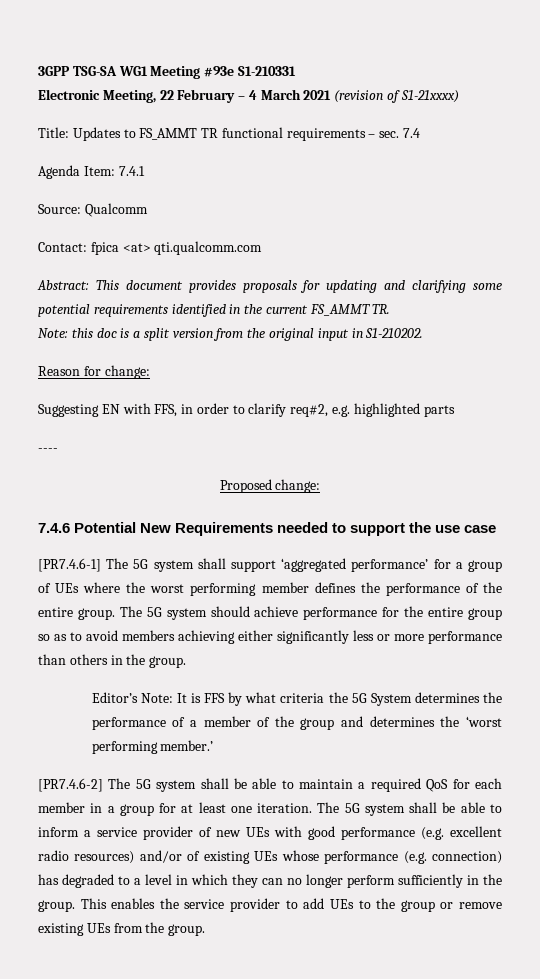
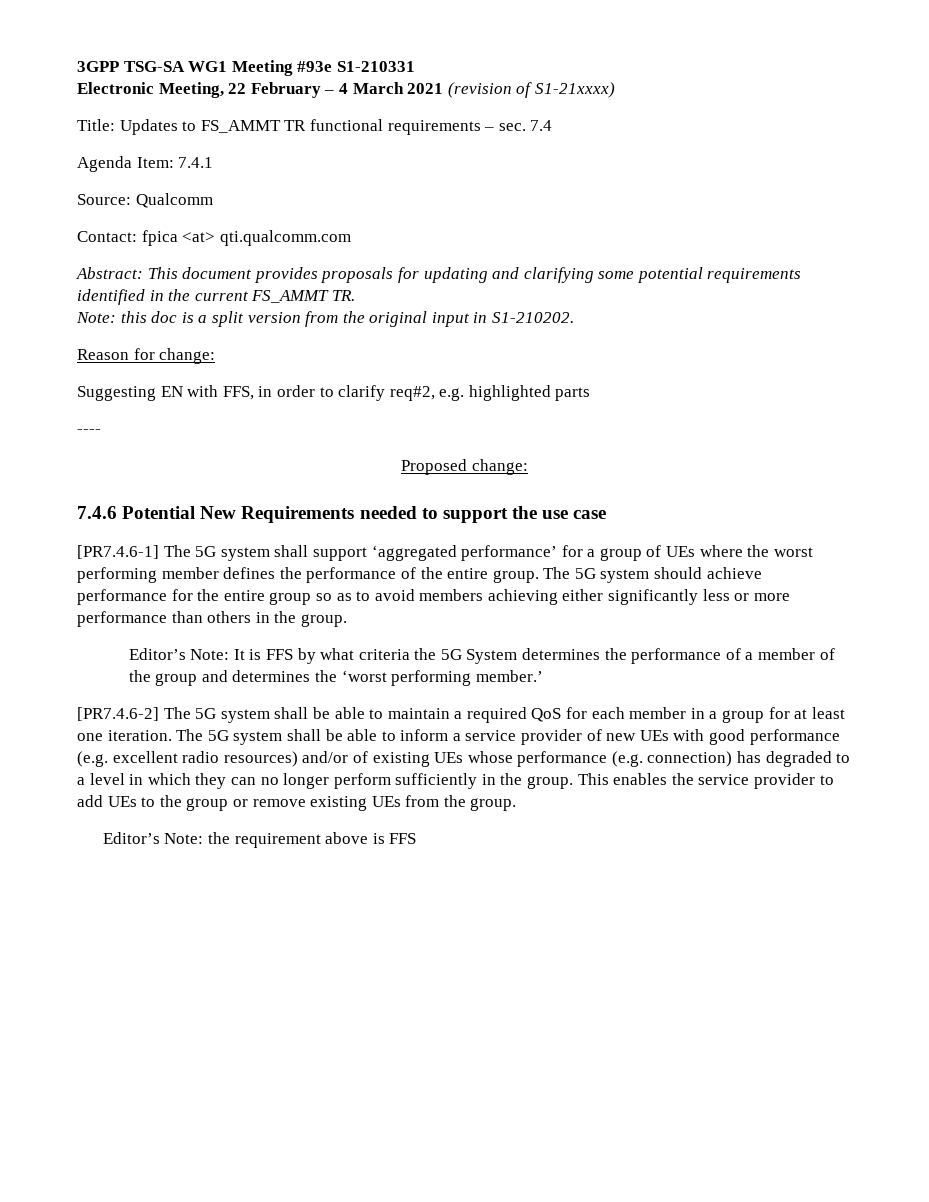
+ Editor’s Note: the requirement above is FFS

